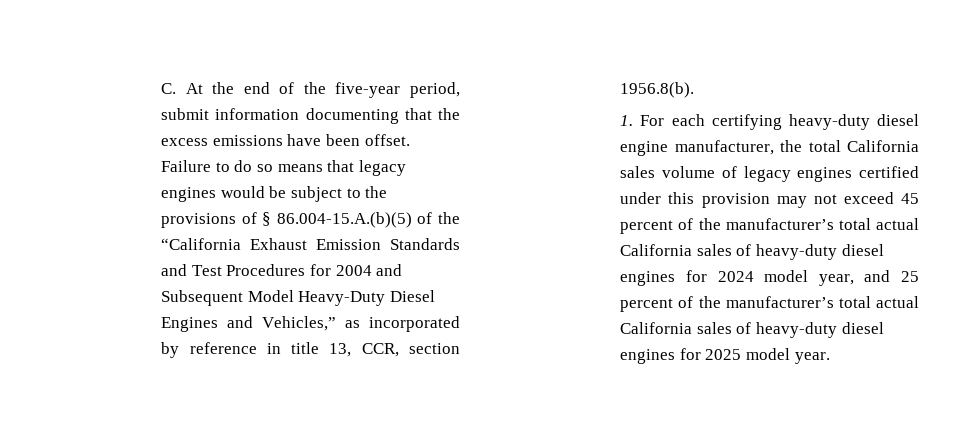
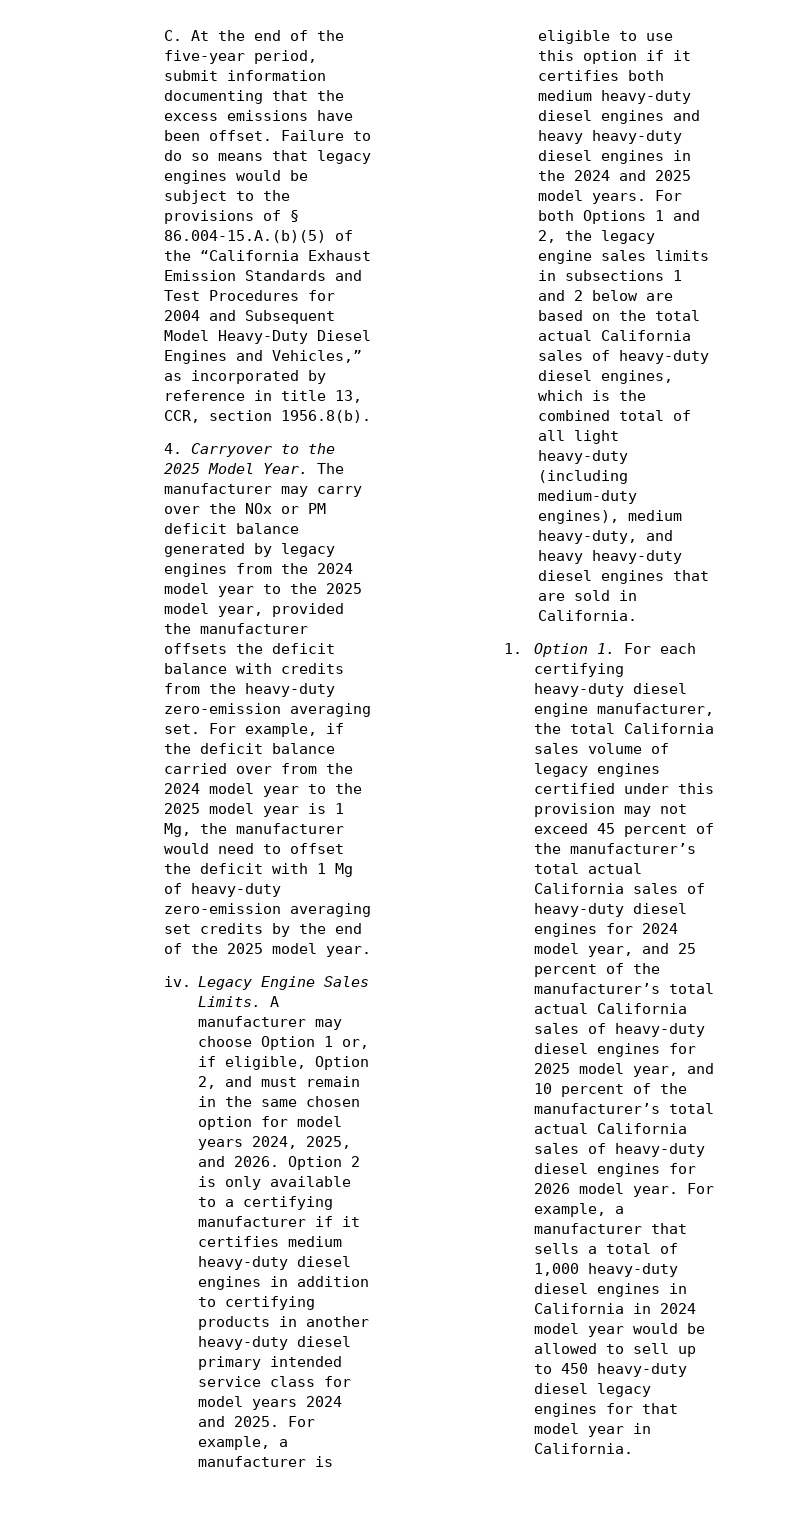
- 1. For each certifying heavy-duty diesel engine manufacturer, the total California sales volume of legacy engines certified under this provision may not exceed 45 percent of the manufacturer’s total actual California sales of heavy-duty diesel engines for 2024 model year, and 25 percent of the manufacturer’s total actual California sales of heavy-duty diesel engines for 2025 model year.
+ 4. Carryover to the 2025 Model Year. The manufacturer may carry over the NOx or PM deficit balance generated by legacy engines from the 2024 model year to the 2025 model year, provided the manufacturer offsets the deficit balance with credits from the heavy-duty zero-emission averaging set. For example, if the deficit balance carried over from the 2024 model year to the 2025 model year is 1 Mg, the manufacturer would need to offset the deficit with 1 Mg of heavy-duty zero-emission averaging set credits by the end of the 2025 model year.
+ iv. Legacy Engine Sales Limits. A manufacturer may choose Option 1 or, if eligible, Option 2, and must remain in the same chosen option for model years 2024, 2025, and 2026. Option 2 is only available to a certifying manufacturer if it certifies medium heavy-duty diesel engines in addition to certifying products in another heavy-duty diesel primary intended service class for model years 2024 and 2025. For example, a manufacturer is eligible to use this option if it certifies both medium heavy-duty diesel engines and heavy heavy-duty diesel engines in the 2024 and 2025 model years. For both Options 1 and 2, the legacy engine sales limits in subsections 1 and 2 below are based on the total actual California sales of heavy-duty diesel engines, which is the combined total of all light heavy-duty (including medium-duty engines), medium heavy-duty, and heavy heavy-duty diesel engines that are sold in California.
+ 1. Option 1. For each certifying heavy-duty diesel engine manufacturer, the total California sales volume of legacy engines certified under this provision may not exceed 45 percent of the manufacturer’s total actual California sales of heavy-duty diesel engines for 2024 model year, and 25 percent of the manufacturer’s total actual California sales of heavy-duty diesel engines for 2025 model year, and 10 percent of the manufacturer’s total actual California sales of heavy-duty diesel engines for 2026 model year. For example, a manufacturer that sells a total of 1,000 heavy-duty diesel engines in California in 2024 model year would be allowed to sell up to 450 heavy-duty diesel legacy engines for that model year in California.

